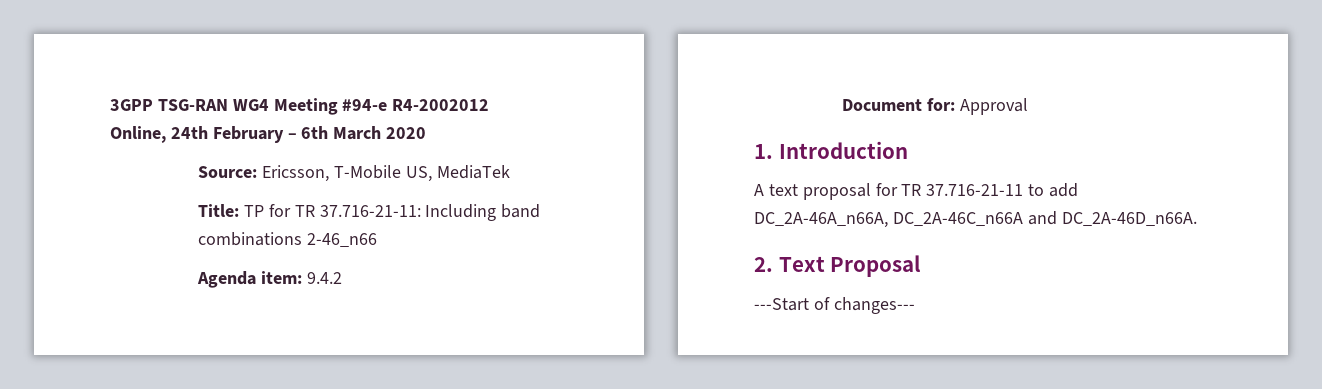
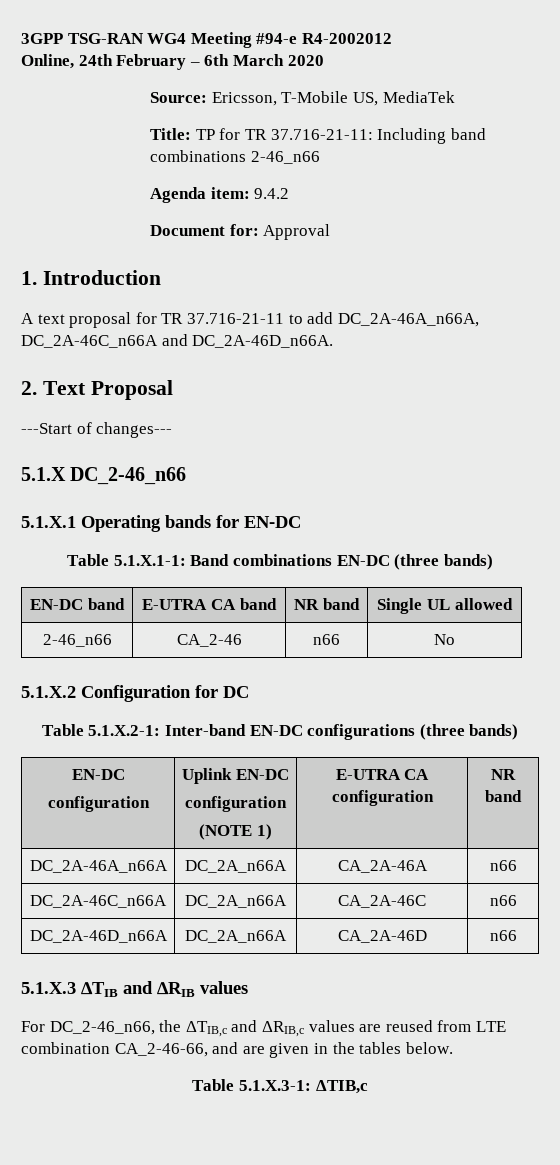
+ 5.1.X DC_2-46_n66
+ 5.1.X.1 Operating bands for EN-DC
+ Table 5.1.X.1-1: Band combinations EN-DC (three bands)
+ EN-DC band | E-UTRA CA band | NR band | Single UL allowed
+ 2-46_n66 | CA_2-46 | n66 | No
+ 5.1.X.2 Configuration for DC
+ Table 5.1.X.2-1: Inter-band EN-DC configurations (three bands)
+ EN-DC
+ configuration | Uplink EN-DC
+ configuration
+ (NOTE 1) | E-UTRA CA configuration | NR band
+ DC_2A-46A_n66A | DC_2A_n66A | CA_2A-46A | n66
+ DC_2A-46C_n66A | DC_2A_n66A | CA_2A-46C | n66
+ DC_2A-46D_n66A | DC_2A_n66A | CA_2A-46D | n66
+ 5.1.X.3 ∆TIB and ∆RIB values
+ For DC_2-46_n66, the ΔTIB,c and ΔRIB,c values are reused from LTE combination CA_2-46-66, and are given in the tables below.
+ Table 5.1.X.3-1: ΔTIB,c

